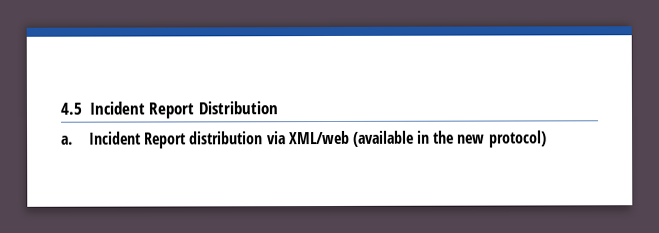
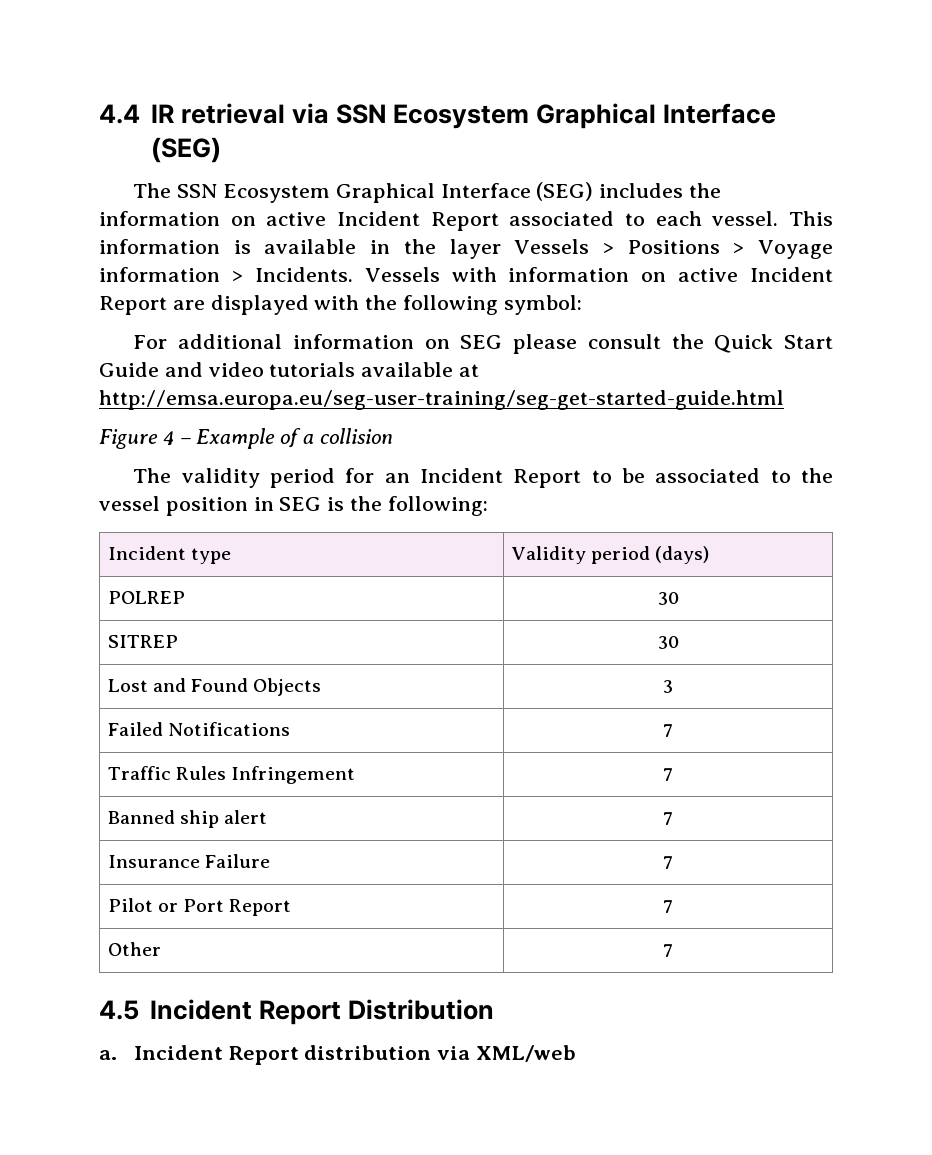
+ 4.4 IR retrieval via SSN Ecosystem Graphical Interface (SEG)
+ The SSN Ecosystem Graphical Interface (SEG) includes the information on active Incident Report associated to each vessel. This information is available in the layer Vessels > Positions > Voyage information > Incidents. Vessels with information on active Incident Report are displayed with the following symbol:
+ For additional information on SEG please consult the Quick Start Guide and video tutorials available at http://emsa.europa.eu/seg-user-training/seg-get-started-guide.html
+ Figure 4 – Example of a collision
+ The validity period for an Incident Report to be associated to the vessel position in SEG is the following:
+ Incident type | Validity period (days)
+ POLREP | 30
+ SITREP | 30
+ Lost and Found Objects | 3
+ Failed Notifications | 7
+ Traffic Rules Infringement | 7
+ Banned ship alert | 7
+ Insurance Failure | 7
+ Pilot or Port Report | 7
+ Other | 7
- Incident Report distribution via XML/web (available in the new protocol)
+ Incident Report distribution via XML/web

